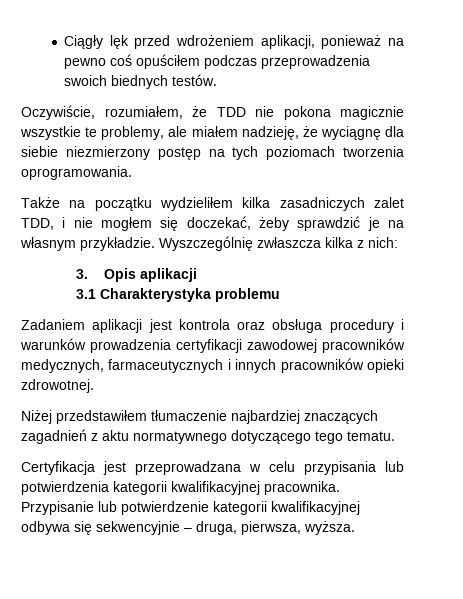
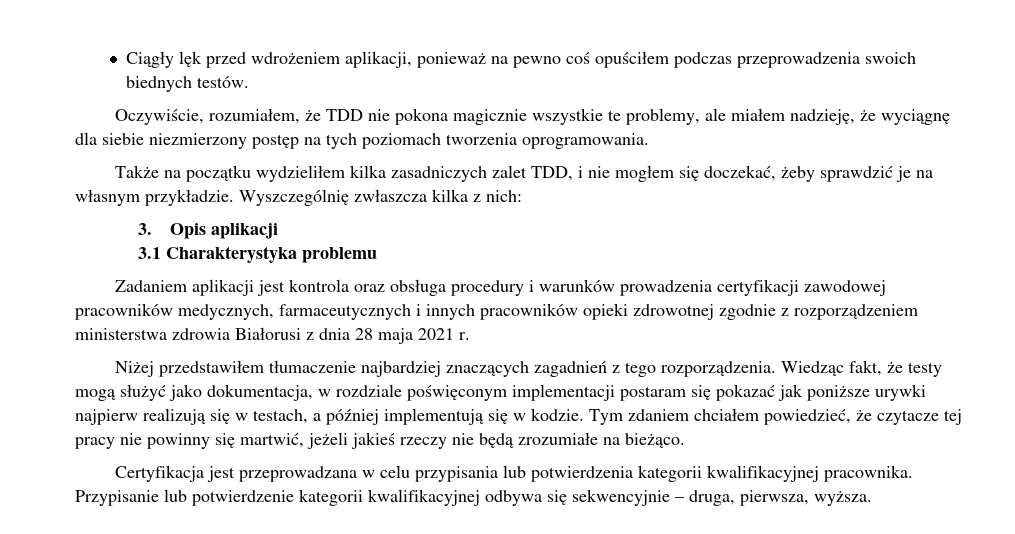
- Zadaniem aplikacji jest kontrola oraz obsługa procedury i warunków prowadzenia certyfikacji zawodowej pracowników medycznych, farmaceutycznych i innych pracowników opieki zdrowotnej.
+ Zadaniem aplikacji jest kontrola oraz obsługa procedury i warunków prowadzenia certyfikacji zawodowej pracowników medycznych, farmaceutycznych i innych pracowników opieki zdrowotnej zgodnie z rozporządzeniem ministerstwa zdrowia Białorusi z dnia 28 maja 2021 r.
- Niżej przedstawiłem tłumaczenie najbardziej znaczących zagadnień z aktu normatywnego dotyczącego tego tematu.
+ Niżej przedstawiłem tłumaczenie najbardziej znaczących zagadnień z tego rozporządzenia. Wiedząc fakt, że testy mogą służyć jako dokumentacja, w rozdziale poświęconym implementacji postaram się pokazać jak poniższe urywki najpierw realizują się w testach, a później implementują się w kodzie. Tym zdaniem chciałem powiedzieć, że czytacze tej pracy nie powinny się martwić, jeżeli jakieś rzeczy nie będą zrozumiałe na bieżąco.

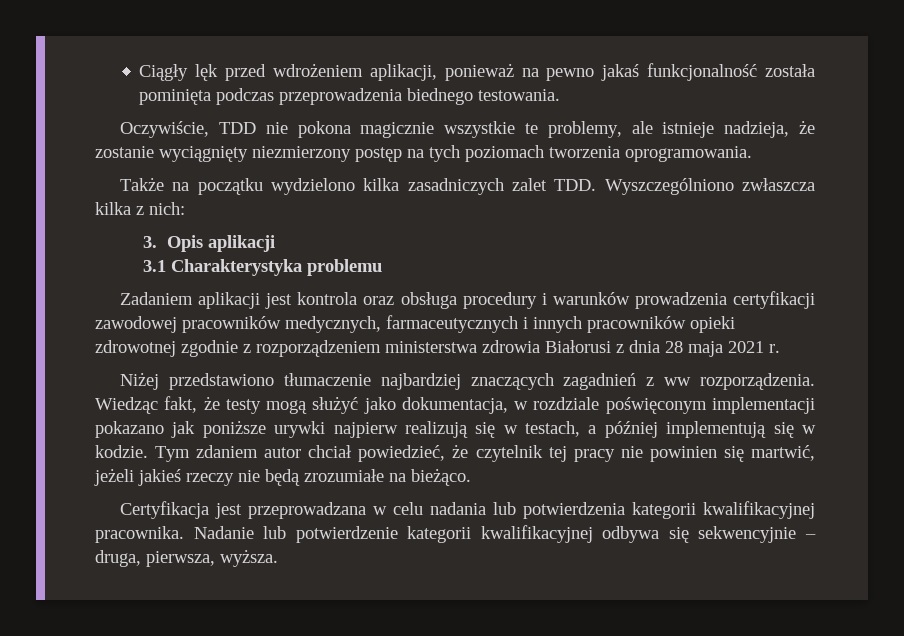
- Сiągły lęk przed wdrożeniem aplikacji, ponieważ na pewno coś opuściłem podczas przeprowadzenia swoich biednych testów.
+ Сiągły lęk przed wdrożeniem aplikacji, ponieważ na pewno jakaś funkcjonalność została pominięta podczas przeprowadzenia biednego testowania.
- Oczywiście, rozumiałem, że TDD nie pokona magicznie wszystkie te problemy, ale miałem nadzieję, że wyciągnę dla siebie niezmierzony postęp na tych poziomach tworzenia oprogramowania.
+ Oczywiście, TDD nie pokona magicznie wszystkie te problemy, ale istnieje nadzieja, że zostanie wyciągnięty niezmierzony postęp na tych poziomach tworzenia oprogramowania.
- Także na początku wydzieliłem kilka zasadniczych zalet TDD, i nie mogłem się doczekać, żeby sprawdzić je na własnym przykładzie. Wyszczególnię zwłaszcza kilka z nich:
+ Także na początku wydzielono kilka zasadniczych zalet TDD. Wyszczególniono zwłaszcza kilka z nich:
- Niżej przedstawiłem tłumaczenie najbardziej znaczących zagadnień z tego rozporządzenia.
+ Niżej przedstawiono tłumaczenie najbardziej znaczących zagadnień z ww rozporządzenia.
- Wiedząc fakt, że testy mogą służyć jako dokumentacja, w rozdziale poświęconym implementacji postaram się pokazać jak poniższe urywki najpierw realizują się w testach, a później implementują się w kodzie.
+ Wiedząc fakt, że testy mogą służyć jako dokumentacja, w rozdziale poświęconym implementacji pokazano jak poniższe urywki najpierw realizują się w testach, a później implementują się w kodzie.
- Tym zdaniem chciałem powiedzieć, że czytacze tej pracy nie powinny się martwić, jeżeli jakieś rzeczy nie będą zrozumiałe na bieżąco.
+ Tym zdaniem autor chciał powiedzieć, że czytelnik tej pracy nie powinien się martwić, jeżeli jakieś rzeczy nie będą zrozumiałe na bieżąco.
- Certyfikacja jest przeprowadzana w celu przypisania lub potwierdzenia kategorii kwalifikacyjnej pracownika.
+ Certyfikacja jest przeprowadzana w celu nadania lub potwierdzenia kategorii kwalifikacyjnej pracownika.
- Przypisanie lub potwierdzenie kategorii kwalifikacyjnej odbywa się sekwencyjnie – druga, pierwsza, wyższa.
+ Nadanie lub potwierdzenie kategorii kwalifikacyjnej odbywa się sekwencyjnie – druga, pierwsza, wyższa.

